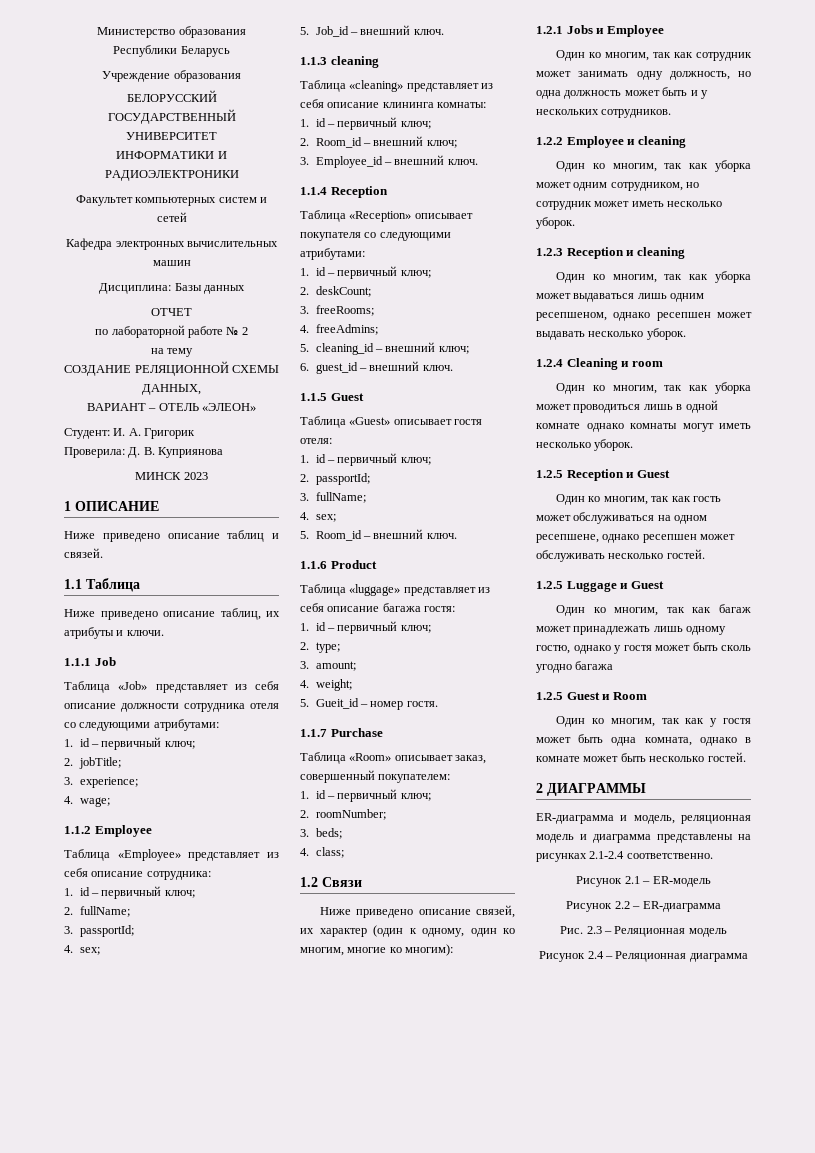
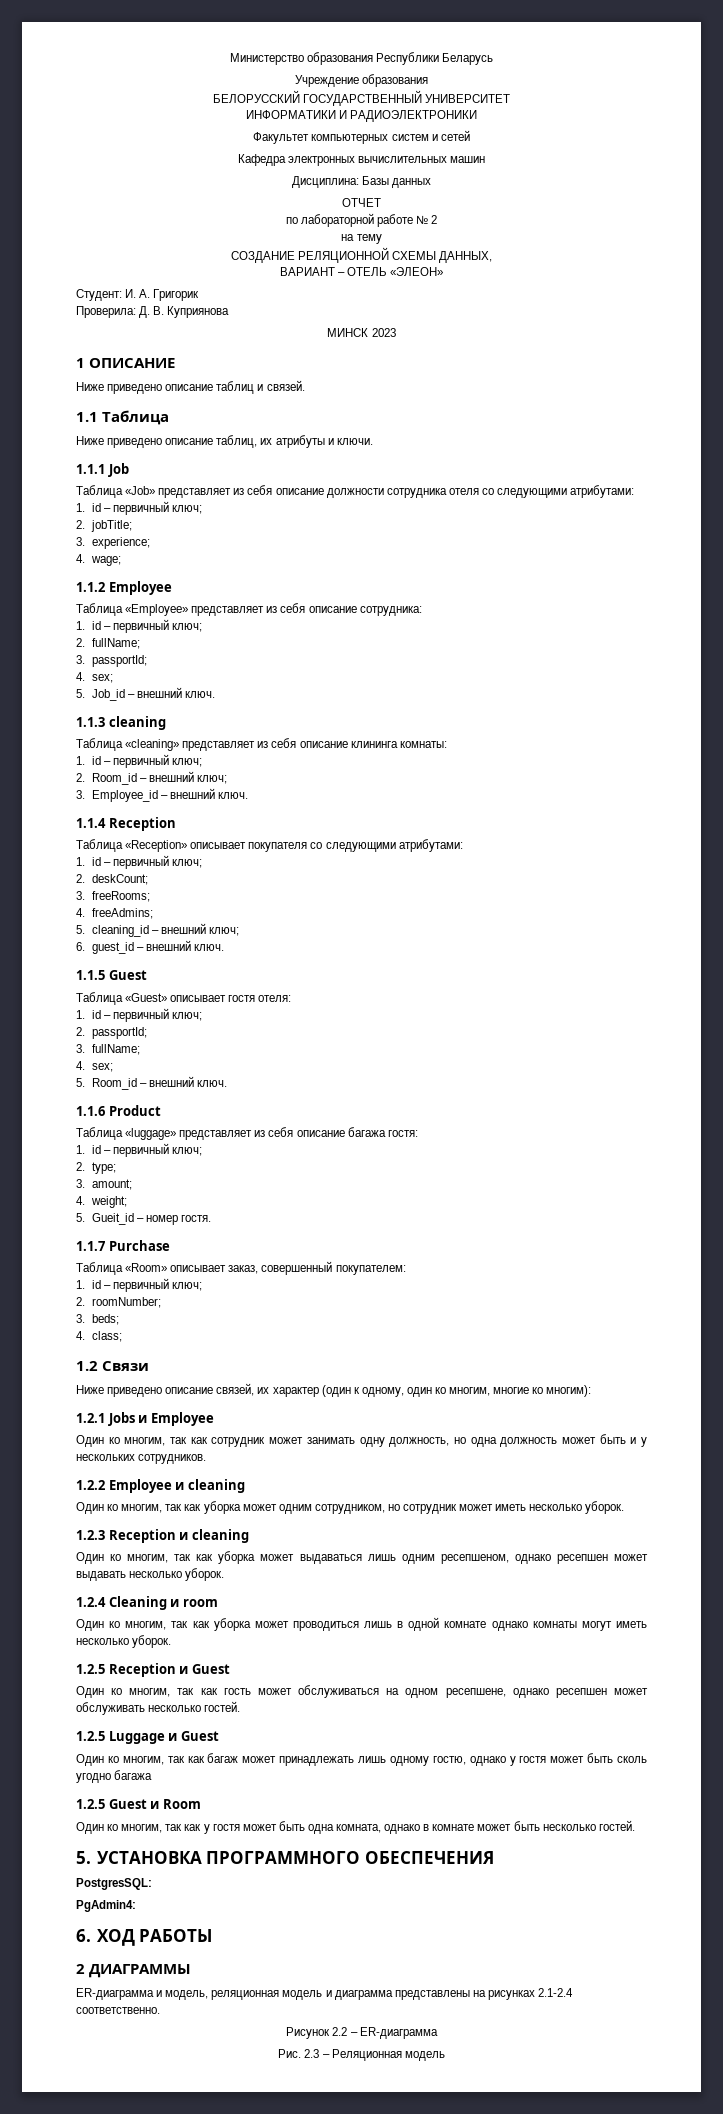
+ 5. УСТАНОВКА ПРОГРАММНОГО ОБЕСПЕЧЕНИЯ
+ PostgresSQL:
+ PgAdmin4:
+ 6. ХОД РАБОТЫ
- Рисунок 2.1 – ER-модель
- Рисунок 2.4 – Реляционная диаграмма

